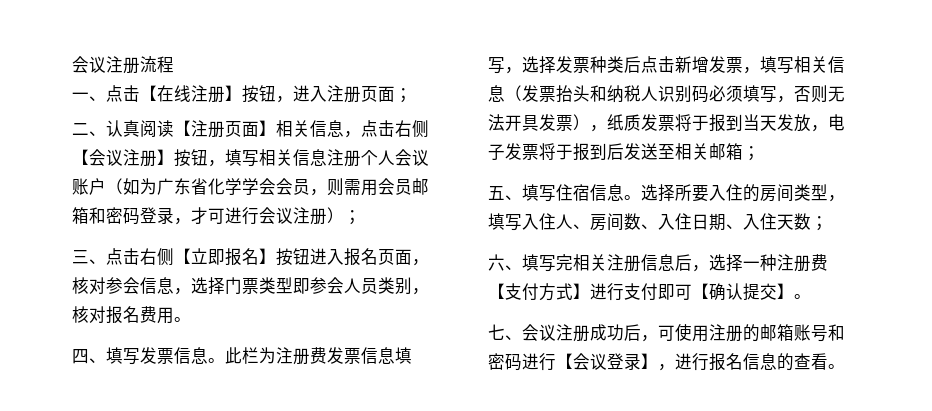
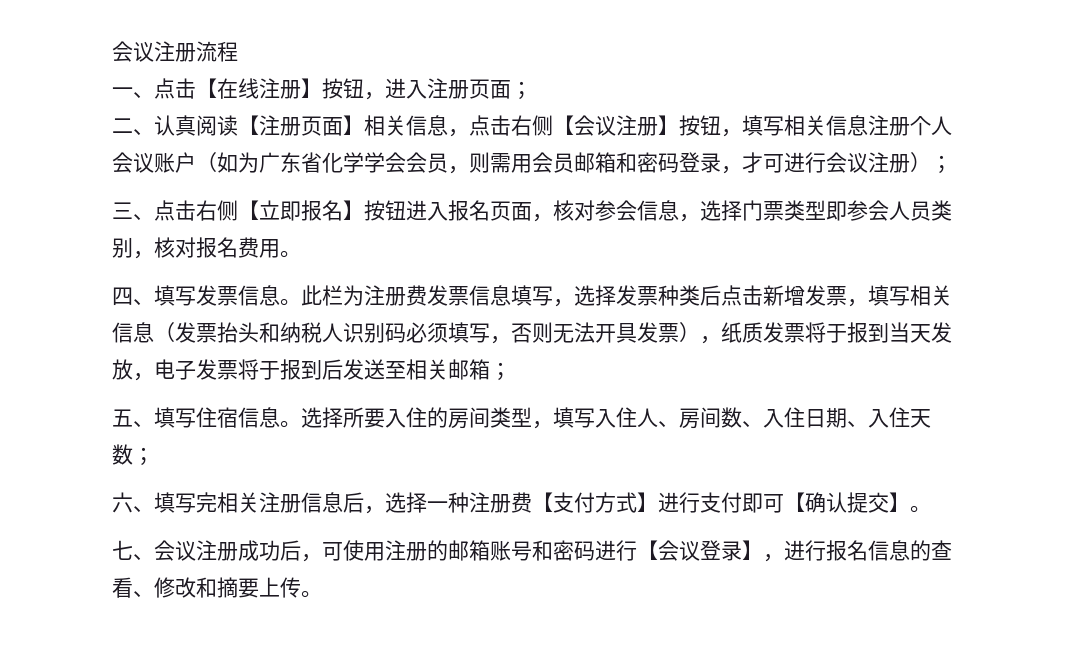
- 七、会议注册成功后，可使用注册的邮箱账号和密码进行【会议登录】，进行报名信息的查看。
+ 七、会议注册成功后，可使用注册的邮箱账号和密码进行【会议登录】，进行报名信息的查看、修改和摘要上传。

